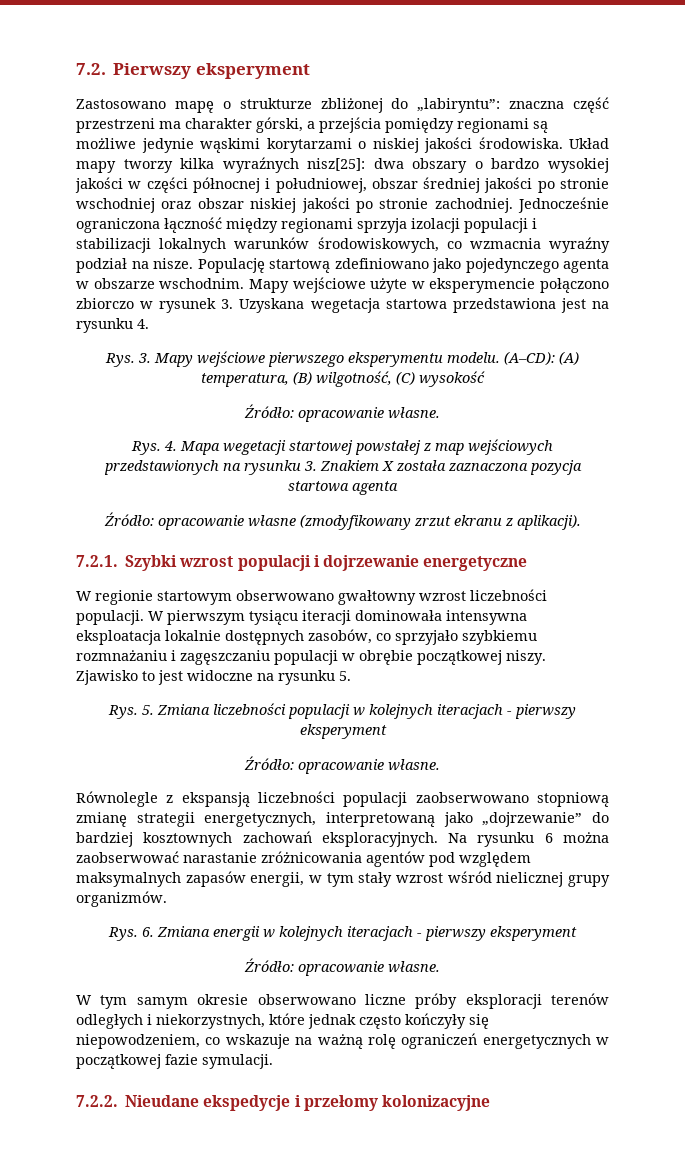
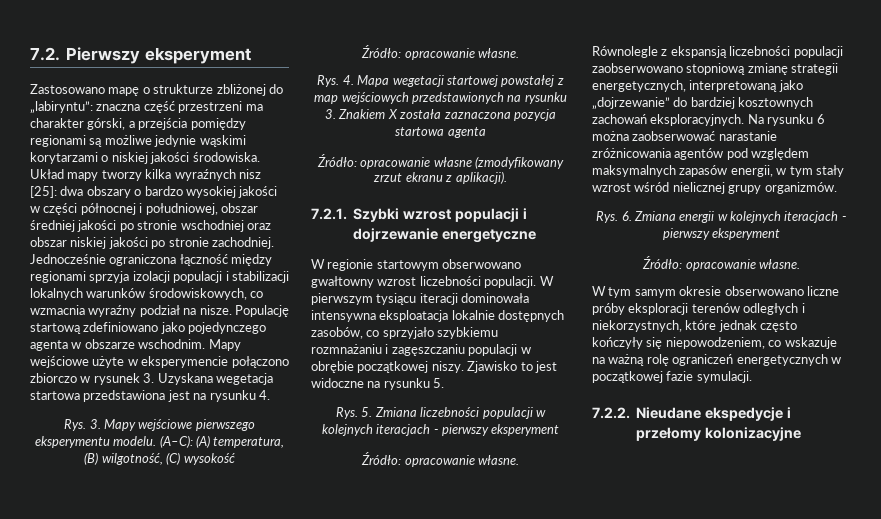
- Układ mapy tworzy kilka wyraźnych nisz[25]: dwa obszary o bardzo wysokiej jakości w części północnej i południowej, obszar średniej jakości po stronie wschodniej oraz obszar niskiej jakości po stronie zachodniej.
+ Układ mapy tworzy kilka wyraźnych nisz [25]: dwa obszary o bardzo wysokiej jakości w części północnej i południowej, obszar średniej jakości po stronie wschodniej oraz obszar niskiej jakości po stronie zachodniej.
- (A–CD): (A) temperatura, (B) wilgotność, (C) wysokość
+ (A–C): (A) temperatura, (B) wilgotność, (C) wysokość

